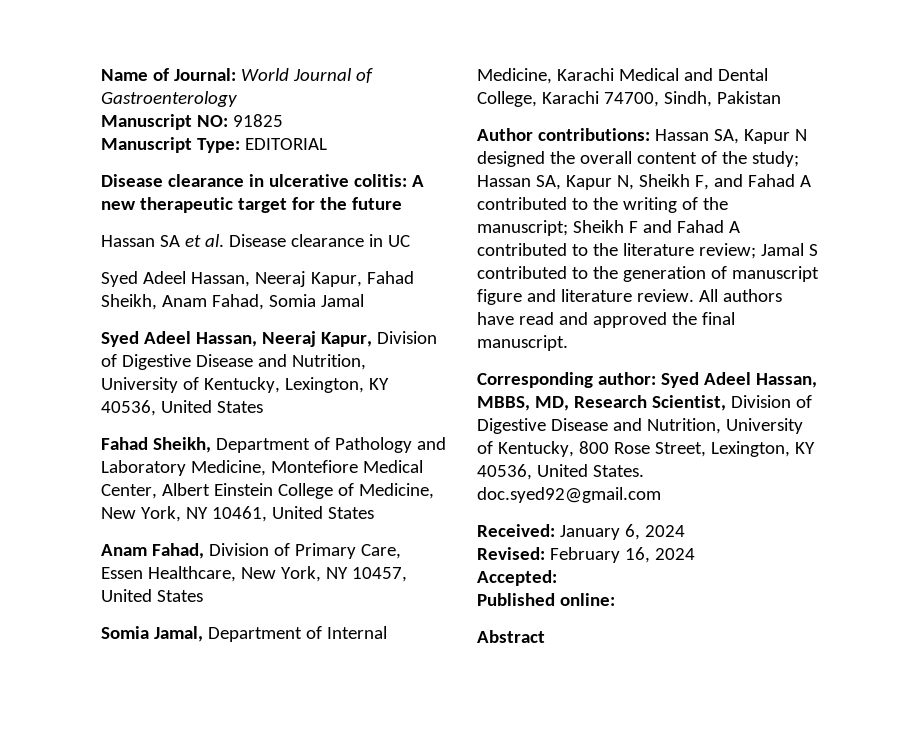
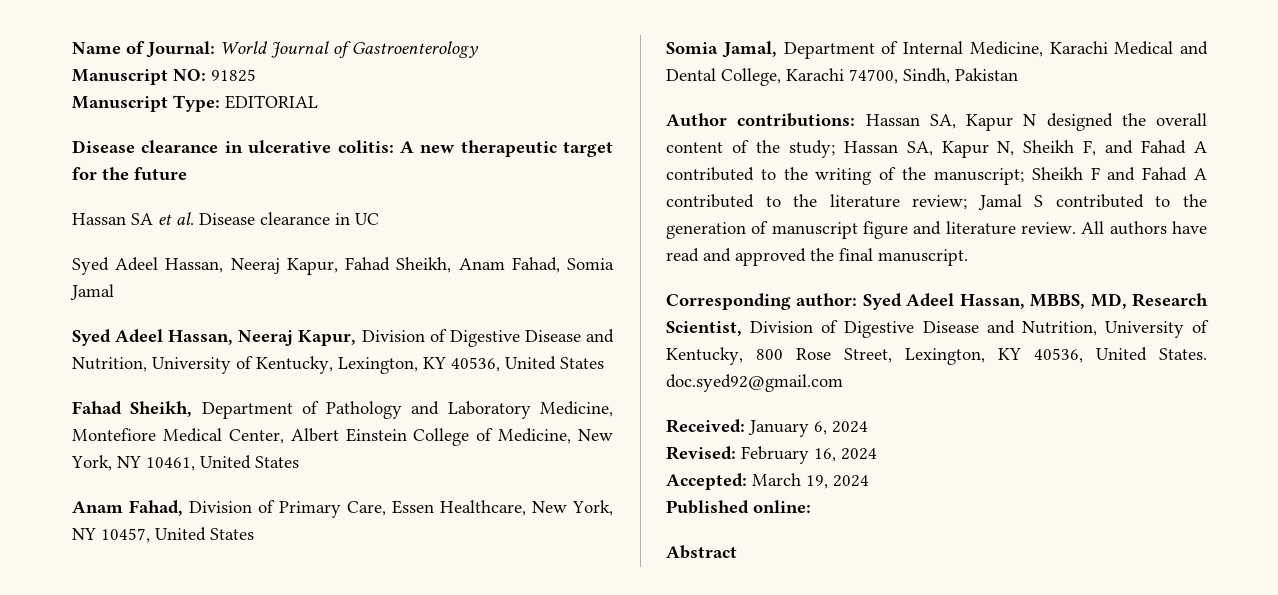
- Accepted:
+ Accepted: March 19, 2024

